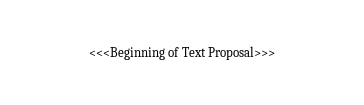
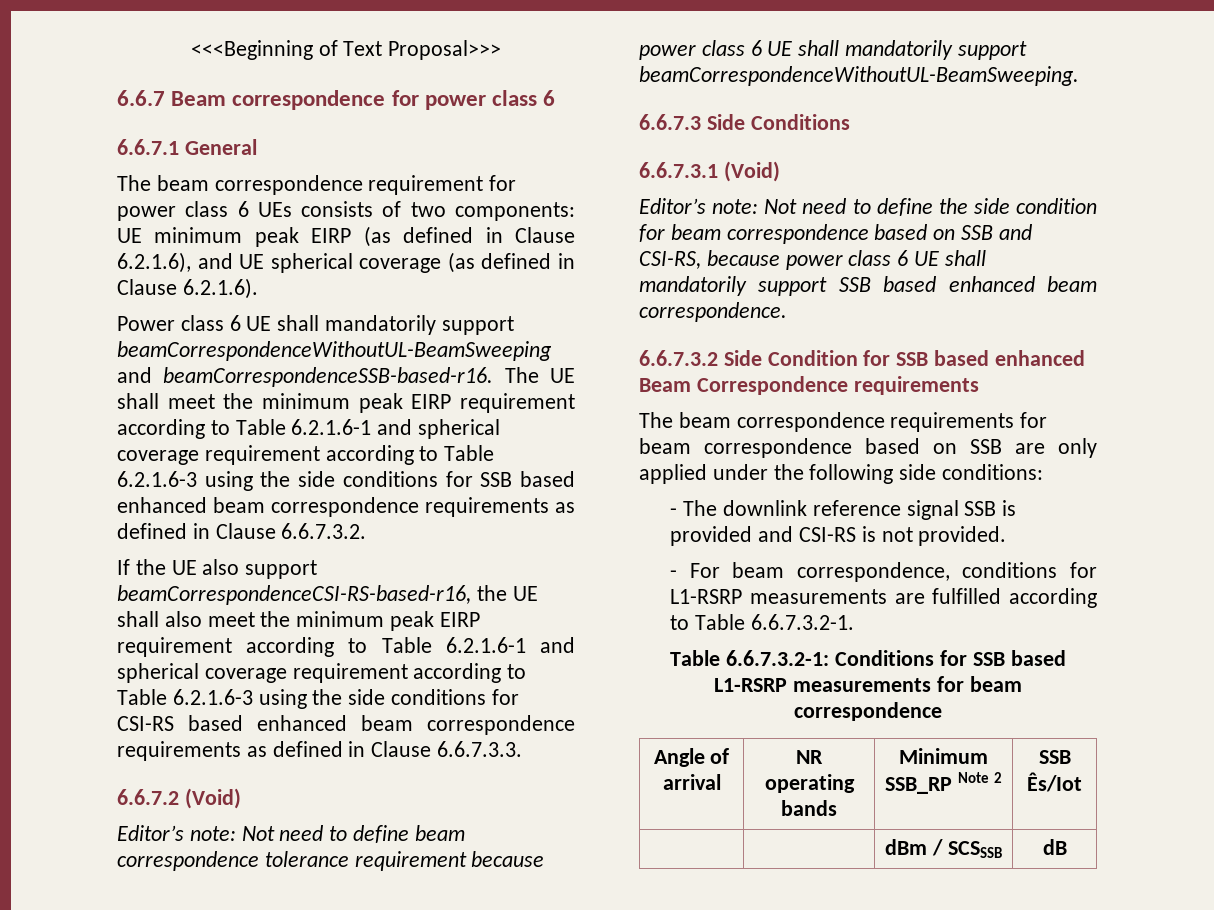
+ 6.6.7 Beam correspondence for power class 6
+ 6.6.7.1 General
+ The beam correspondence requirement for power class 6 UEs consists of two components: UE minimum peak EIRP (as defined in Clause 6.2.1.6), and UE spherical coverage (as defined in Clause 6.2.1.6).
+ Power class 6 UE shall mandatorily support beamCorrespondenceWithoutUL-BeamSweeping and beamCorrespondenceSSB-based-r16. The UE shall meet the minimum peak EIRP requirement according to Table 6.2.1.6-1 and spherical coverage requirement according to Table 6.2.1.6-3 using the side conditions for SSB based enhanced beam correspondence requirements as defined in Clause 6.6.7.3.2.
+ If the UE also support beamCorrespondenceCSI-RS-based-r16, the UE shall also meet the minimum peak EIRP requirement according to Table 6.2.1.6-1 and spherical coverage requirement according to Table 6.2.1.6-3 using the side conditions for CSI-RS based enhanced beam correspondence requirements as defined in Clause 6.6.7.3.3.
+ 6.6.7.2 (Void)
+ Editor’s note: Not need to define beam correspondence tolerance requirement because power class 6 UE shall mandatorily support beamCorrespondenceWithoutUL-BeamSweeping.
+ 6.6.7.3 Side Conditions
+ 6.6.7.3.1 (Void)
+ Editor’s note: Not need to define the side condition for beam correspondence based on SSB and CSI-RS, because power class 6 UE shall mandatorily support SSB based enhanced beam correspondence.
+ 6.6.7.3.2 Side Condition for SSB based enhanced Beam Correspondence requirements
+ The beam correspondence requirements for beam correspondence based on SSB are only applied under the following side conditions:
+ - The downlink reference signal SSB is provided and CSI-RS is not provided.
+ - For beam correspondence, conditions for L1-RSRP measurements are fulfilled according to Table 6.6.7.3.2-1.
+ Table 6.6.7.3.2-1: Conditions for SSB based L1-RSRP measurements for beam correspondence
+ Angle of arrival | NR operating bands | Minimum SSB_RP Note 2 | SSB Ês/Iot
+ | | dBm / SCSSSB | dB

